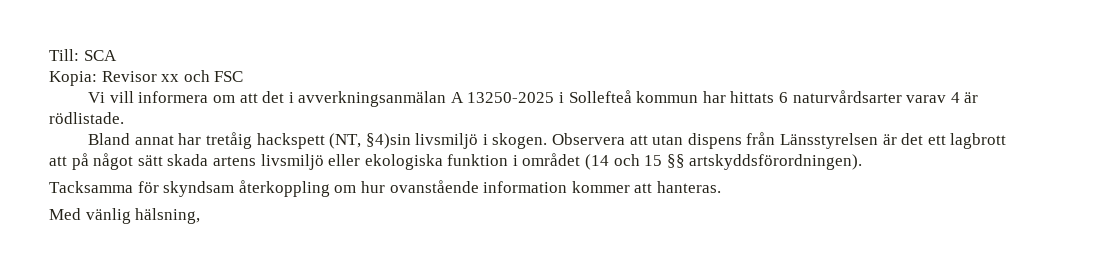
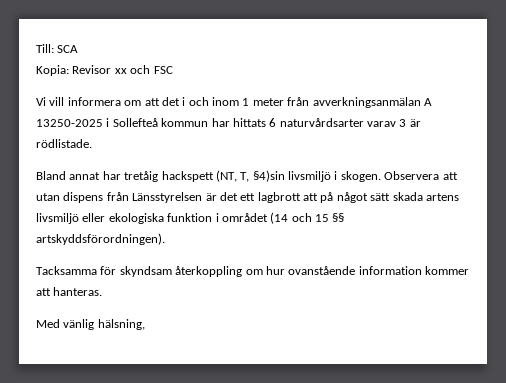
- Vi vill informera om att det i avverkningsanmälan A 13250-2025 i Sollefteå kommun har hittats 6 naturvårdsarter varav 4 är rödlistade.
+ Vi vill informera om att det i och inom 1 meter från avverkningsanmälan A 13250-2025 i Sollefteå kommun har hittats 6 naturvårdsarter varav 3 är rödlistade.
- Bland annat har tretåig hackspett (NT, §4)sin livsmiljö i skogen.
+ Bland annat har tretåig hackspett (NT, T, §4)sin livsmiljö i skogen.

